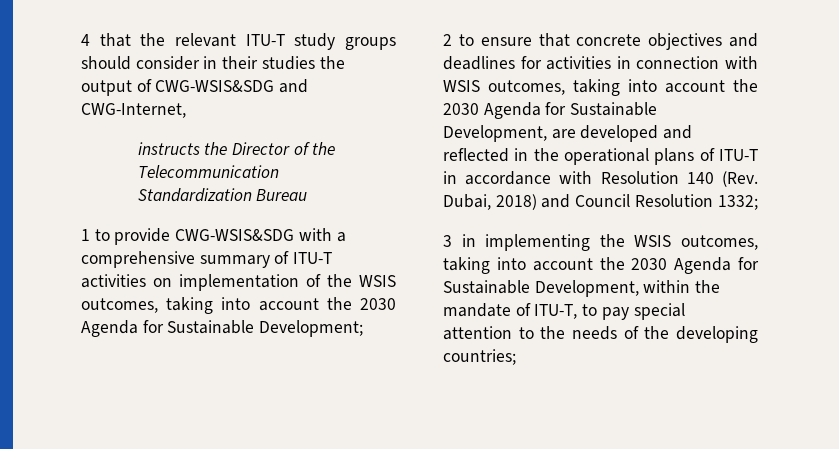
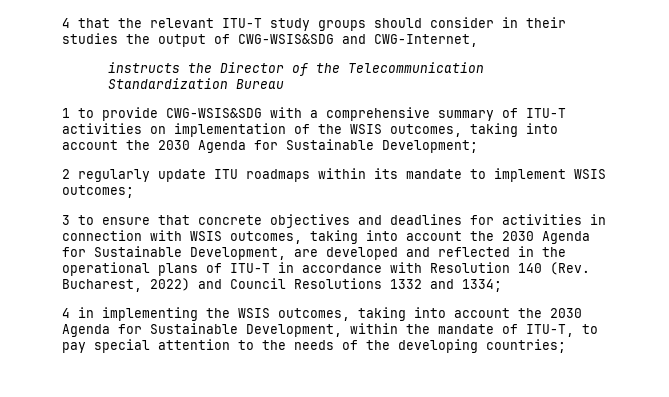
- 2 to ensure that concrete objectives and deadlines for activities in connection with WSIS outcomes, taking into account the 2030 Agenda for Sustainable Development, are developed and reflected in the operational plans of ITU-T in accordance with Resolution 140 (Rev. Dubai, 2018) and Council Resolution 1332;
- 3 in implementing the WSIS outcomes, taking into account the 2030 Agenda for Sustainable Development, within the mandate of ITU-T, to pay special attention to the needs of the developing countries;
+ 2 regularly update ITU roadmaps within its mandate to implement WSIS outcomes;
+ 3 to ensure that concrete objectives and deadlines for activities in connection with WSIS outcomes, taking into account the 2030 Agenda for Sustainable Development, are developed and reflected in the operational plans of ITU-T in accordance with Resolution 140 (Rev. Bucharest, 2022) and Council Resolutions 1332 and 1334;
+ 4 in implementing the WSIS outcomes, taking into account the 2030 Agenda for Sustainable Development, within the mandate of ITU-T, to pay special attention to the needs of the developing countries;

